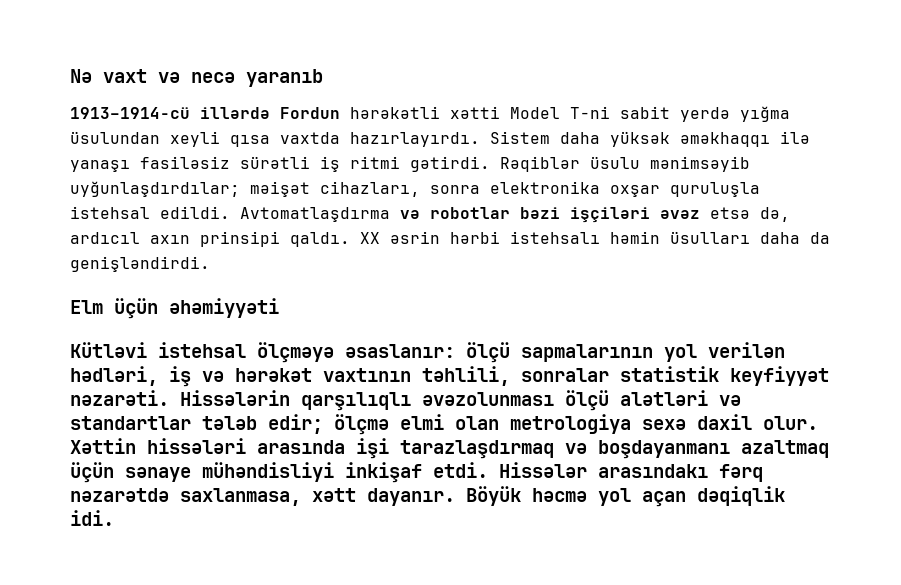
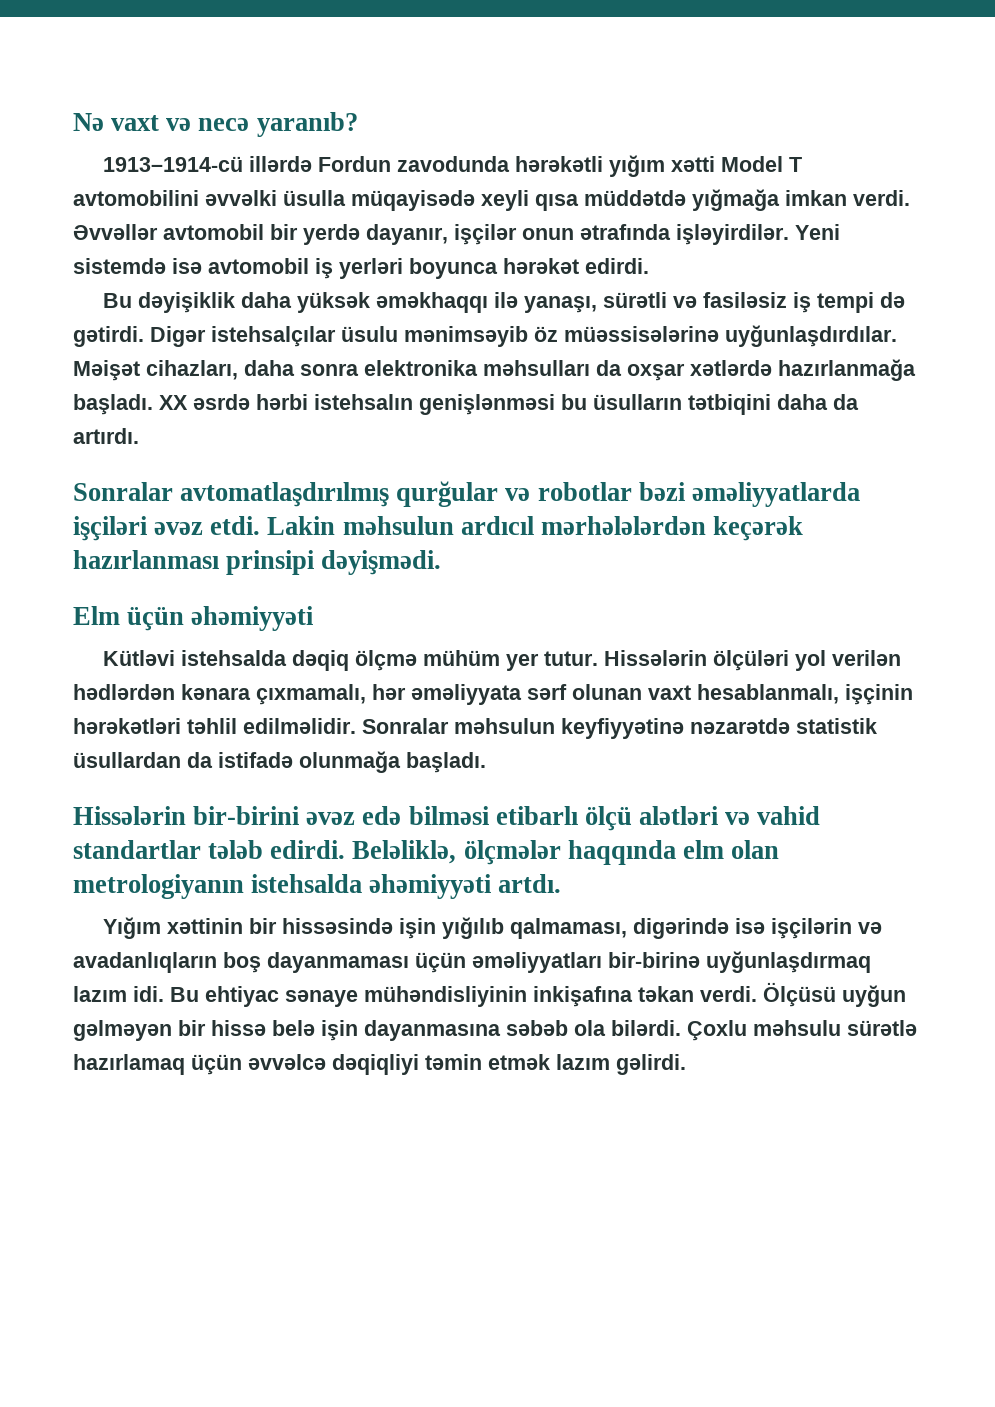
- Nə vaxt və necə yaranıb
+ Nə vaxt və necə yaranıb?
- 1913–1914-cü illərdə Fordun hərəkətli xətti Model T-ni sabit yerdə yığma üsulundan xeyli qısa vaxtda hazırlayırdı. Sistem daha yüksək əməkhaqqı ilə yanaşı fasiləsiz sürətli iş ritmi gətirdi. Rəqiblər üsulu mənimsəyib uyğunlaşdırdılar; məişət cihazları, sonra elektronika oxşar quruluşla istehsal edildi. Avtomatlaşdırma və robotlar bəzi işçiləri əvəz etsə də, ardıcıl axın prinsipi qaldı. XX əsrin hərbi istehsalı həmin üsulları daha da genişləndirdi.
+ 1913–1914-cü illərdə Fordun zavodunda hərəkətli yığım xətti Model T avtomobilini əvvəlki üsulla müqayisədə xeyli qısa müddətdə yığmağa imkan verdi. Əvvəllər avtomobil bir yerdə dayanır, işçilər onun ətrafında işləyirdilər. Yeni sistemdə isə avtomobil iş yerləri boyunca hərəkət edirdi.
+ Bu dəyişiklik daha yüksək əməkhaqqı ilə yanaşı, sürətli və fasiləsiz iş tempi də gətirdi. Digər istehsalçılar üsulu mənimsəyib öz müəssisələrinə uyğunlaşdırdılar. Məişət cihazları, daha sonra elektronika məhsulları da oxşar xətlərdə hazırlanmağa başladı. XX əsrdə hərbi istehsalın genişlənməsi bu üsulların tətbiqini daha da artırdı.
+ Sonralar avtomatlaşdırılmış qurğular və robotlar bəzi əməliyyatlarda işçiləri əvəz etdi. Lakin məhsulun ardıcıl mərhələlərdən keçərək hazırlanması prinsipi dəyişmədi.
  Elm üçün əhəmiyyəti
- Kütləvi istehsal ölçməyə əsaslanır: ölçü sapmalarının yol verilən hədləri, iş və hərəkət vaxtının təhlili, sonralar statistik keyfiyyət nəzarəti. Hissələrin qarşılıqlı əvəzolunması ölçü alətləri və standartlar tələb edir; ölçmə elmi olan metrologiya sexə daxil olur. Xəttin hissələri arasında işi tarazlaşdırmaq və boşdayanmanı azaltmaq üçün sənaye mühəndisliyi inkişaf etdi. Hissələr arasındakı fərq nəzarətdə saxlanmasa, xətt dayanır. Böyük həcmə yol açan dəqiqlik idi.
+ Kütləvi istehsalda dəqiq ölçmə mühüm yer tutur. Hissələrin ölçüləri yol verilən hədlərdən kənara çıxmamalı, hər əməliyyata sərf olunan vaxt hesablanmalı, işçinin hərəkətləri təhlil edilməlidir. Sonralar məhsulun keyfiyyətinə nəzarətdə statistik üsullardan da istifadə olunmağa başladı.
+ Hissələrin bir-birini əvəz edə bilməsi etibarlı ölçü alətləri və vahid standartlar tələb edirdi. Beləliklə, ölçmələr haqqında elm olan metrologiyanın istehsalda əhəmiyyəti artdı.
+ Yığım xəttinin bir hissəsində işin yığılıb qalmaması, digərində isə işçilərin və avadanlıqların boş dayanmaması üçün əməliyyatları bir-birinə uyğunlaşdırmaq lazım idi. Bu ehtiyac sənaye mühəndisliyinin inkişafına təkan verdi. Ölçüsü uyğun gəlməyən bir hissə belə işin dayanmasına səbəb ola bilərdi. Çoxlu məhsulu sürətlə hazırlamaq üçün əvvəlcə dəqiqliyi təmin etmək lazım gəlirdi.

